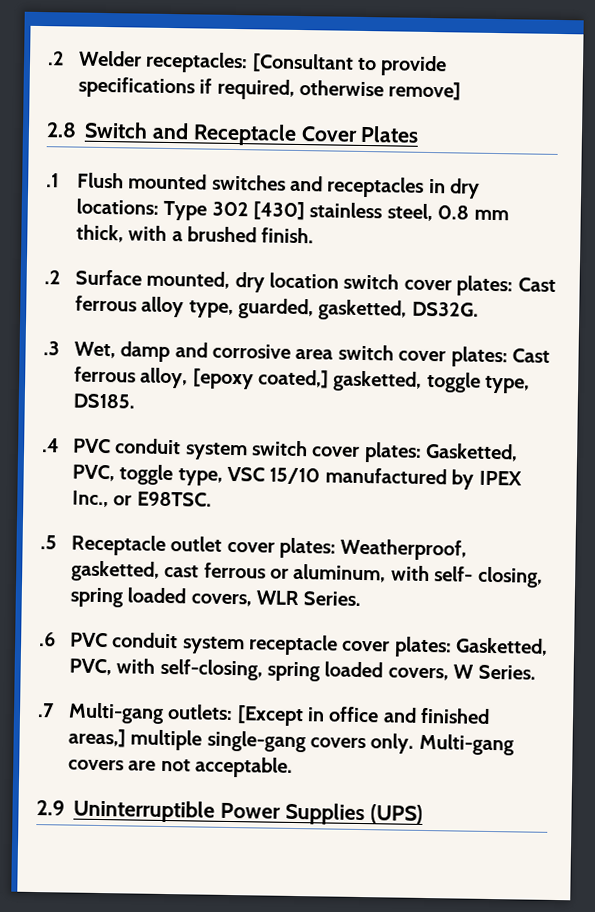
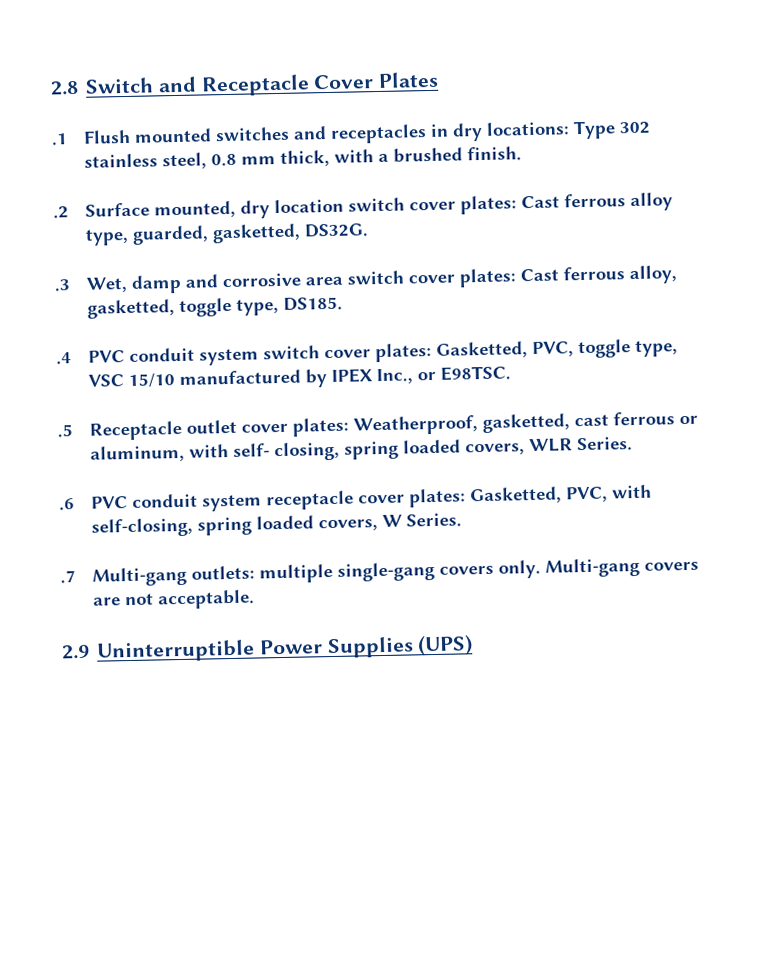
- .2 Welder receptacles: [Consultant to provide specifications if required, otherwise remove]
- .1 Flush mounted switches and receptacles in dry locations: Type 302 [430] stainless steel, 0.8 mm thick, with a brushed finish.
+ .1 Flush mounted switches and receptacles in dry locations: Type 302 stainless steel, 0.8 mm thick, with a brushed finish.
- .3 Wet, damp and corrosive area switch cover plates: Cast ferrous alloy, [epoxy coated,] gasketted, toggle type, DS185.
+ .3 Wet, damp and corrosive area switch cover plates: Cast ferrous alloy, gasketted, toggle type, DS185.
- .7 Multi-gang outlets: [Except in office and finished areas,] multiple single-gang covers only.
+ .7 Multi-gang outlets: multiple single-gang covers only.

